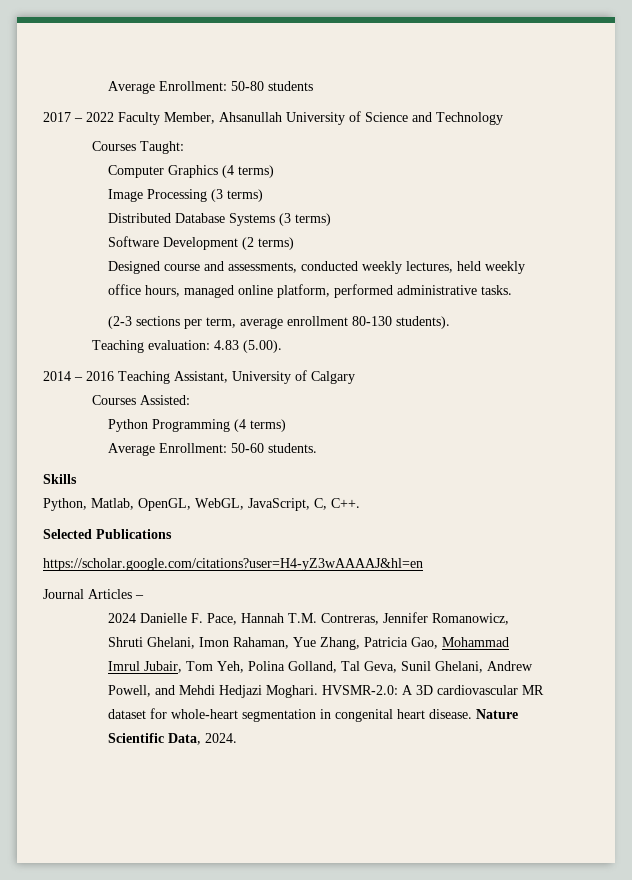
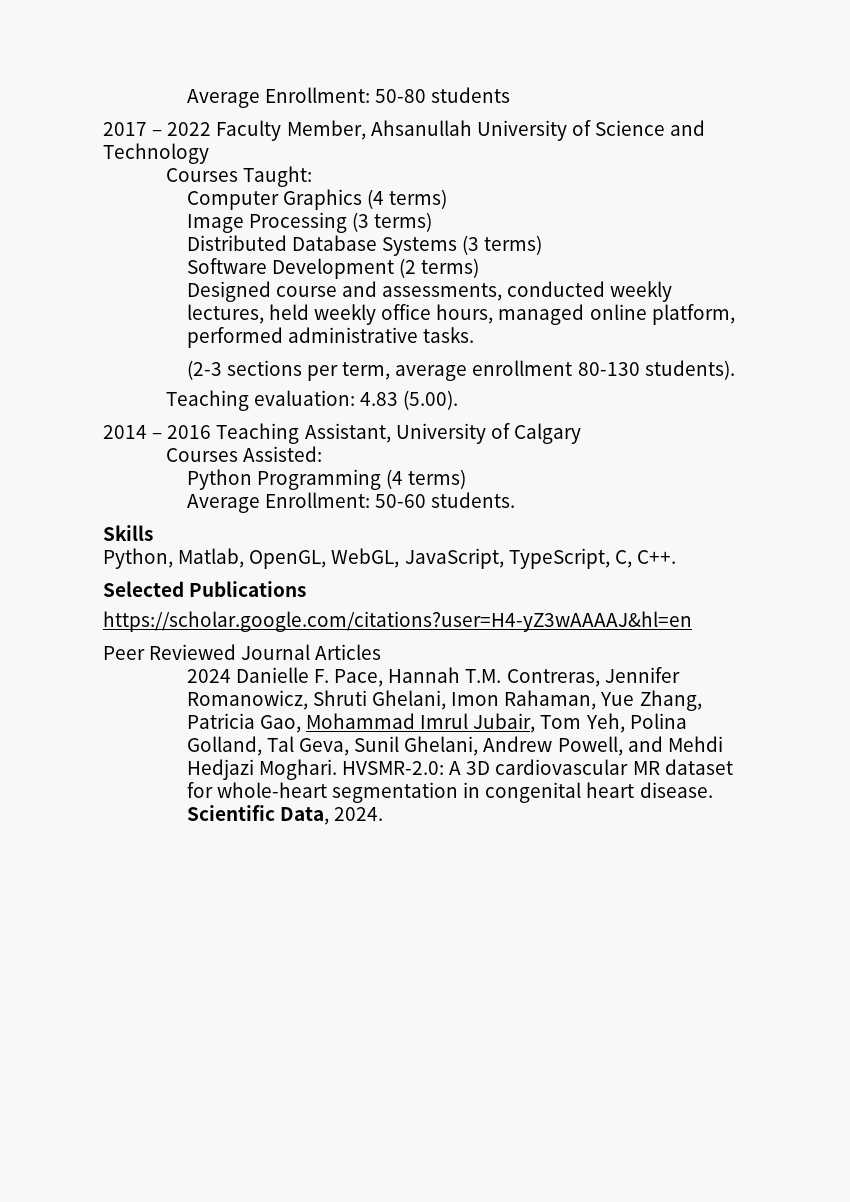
- Python, Matlab, OpenGL, WebGL, JavaScript, C, C++.
+ Python, Matlab, OpenGL, WebGL, JavaScript, TypeScript, C, C++.
- Journal Articles –
+ Peer Reviewed Journal Articles
- Nature Scientific Data, 2024.
+ Scientific Data, 2024.

